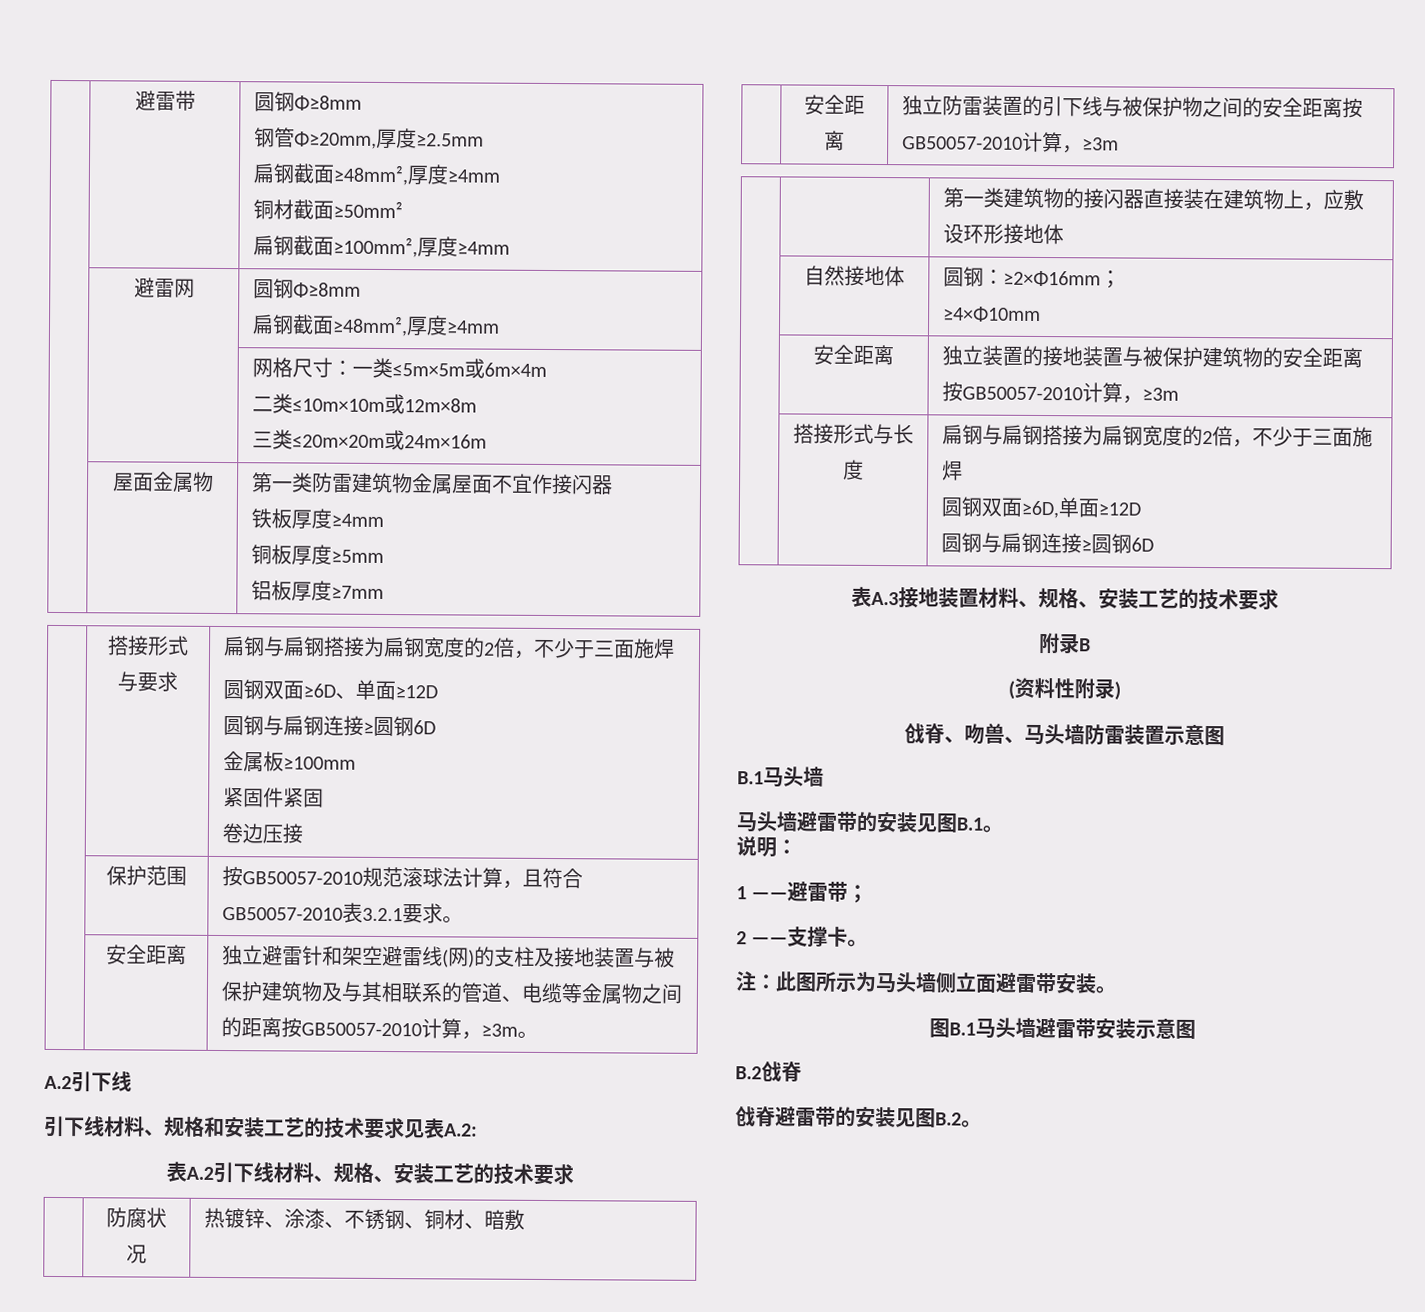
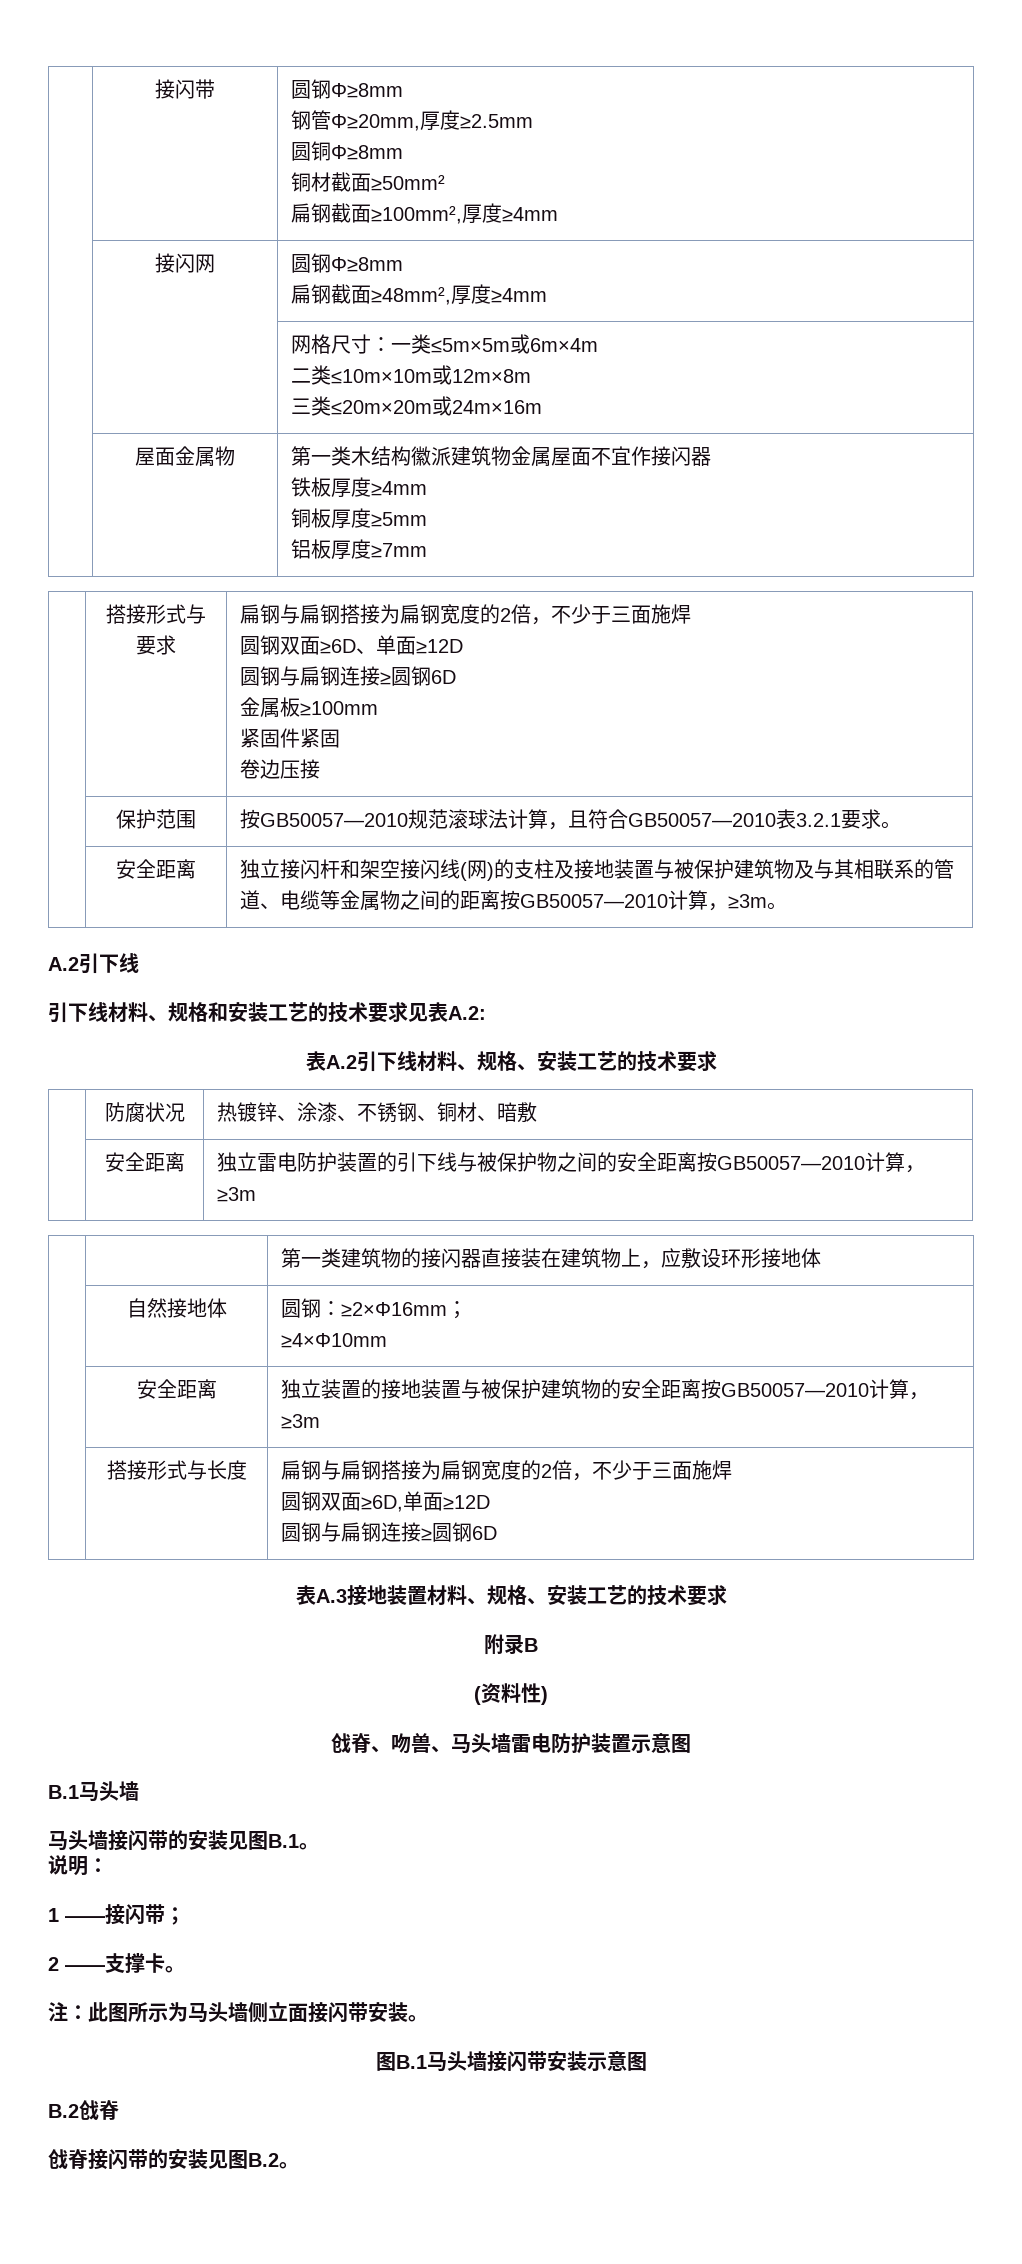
- | 避雷带 | 圆钢Φ≥8mm
+ | 接闪带 | 圆钢Φ≥8mm
  钢管Φ≥20mm,厚度≥2.5mm
- 扁钢截面≥48mm²,厚度≥4mm
+ 圆铜Φ≥8mm
- | 避雷网 | 圆钢Φ≥8mm
+ | 接闪网 | 圆钢Φ≥8mm
- | 屋面金属物 | 第一类防雷建筑物金属屋面不宜作接闪器
+ | 屋面金属物 | 第一类木结构徽派建筑物金属屋面不宜作接闪器
- | 保护范围 | 按GB50057-2010规范滚球法计算，且符合GB50057-2010表3.2.1要求。
+ | 保护范围 | 按GB50057—2010规范滚球法计算，且符合GB50057—2010表3.2.1要求。
- | 安全距离 | 独立避雷针和架空避雷线(网)的支柱及接地装置与被保护建筑物及与其相联系的管道、电缆等金属物之间的距离按GB50057-2010计算，≥3m。
+ | 安全距离 | 独立接闪杆和架空接闪线(网)的支柱及接地装置与被保护建筑物及与其相联系的管道、电缆等金属物之间的距离按GB50057—2010计算，≥3m。
- | 安全距离 | 独立防雷装置的引下线与被保护物之间的安全距离按GB50057-2010计算，≥3m
+ | 安全距离 | 独立雷电防护装置的引下线与被保护物之间的安全距离按GB50057—2010计算，≥3m
- | 安全距离 | 独立装置的接地装置与被保护建筑物的安全距离按GB50057-2010计算，≥3m
+ | 安全距离 | 独立装置的接地装置与被保护建筑物的安全距离按GB50057—2010计算，≥3m
- (资料性附录)
+ (资料性)
- 戗脊、吻兽、马头墙防雷装置示意图
+ 戗脊、吻兽、马头墙雷电防护装置示意图
- 马头墙避雷带的安装见图B.1。
+ 马头墙接闪带的安装见图B.1。
- 1 ——避雷带；
+ 1 ——接闪带；
- 注：此图所示为马头墙侧立面避雷带安装。
+ 注：此图所示为马头墙侧立面接闪带安装。
- 图B.1马头墙避雷带安装示意图
+ 图B.1马头墙接闪带安装示意图
- 戗脊避雷带的安装见图B.2。
+ 戗脊接闪带的安装见图B.2。

